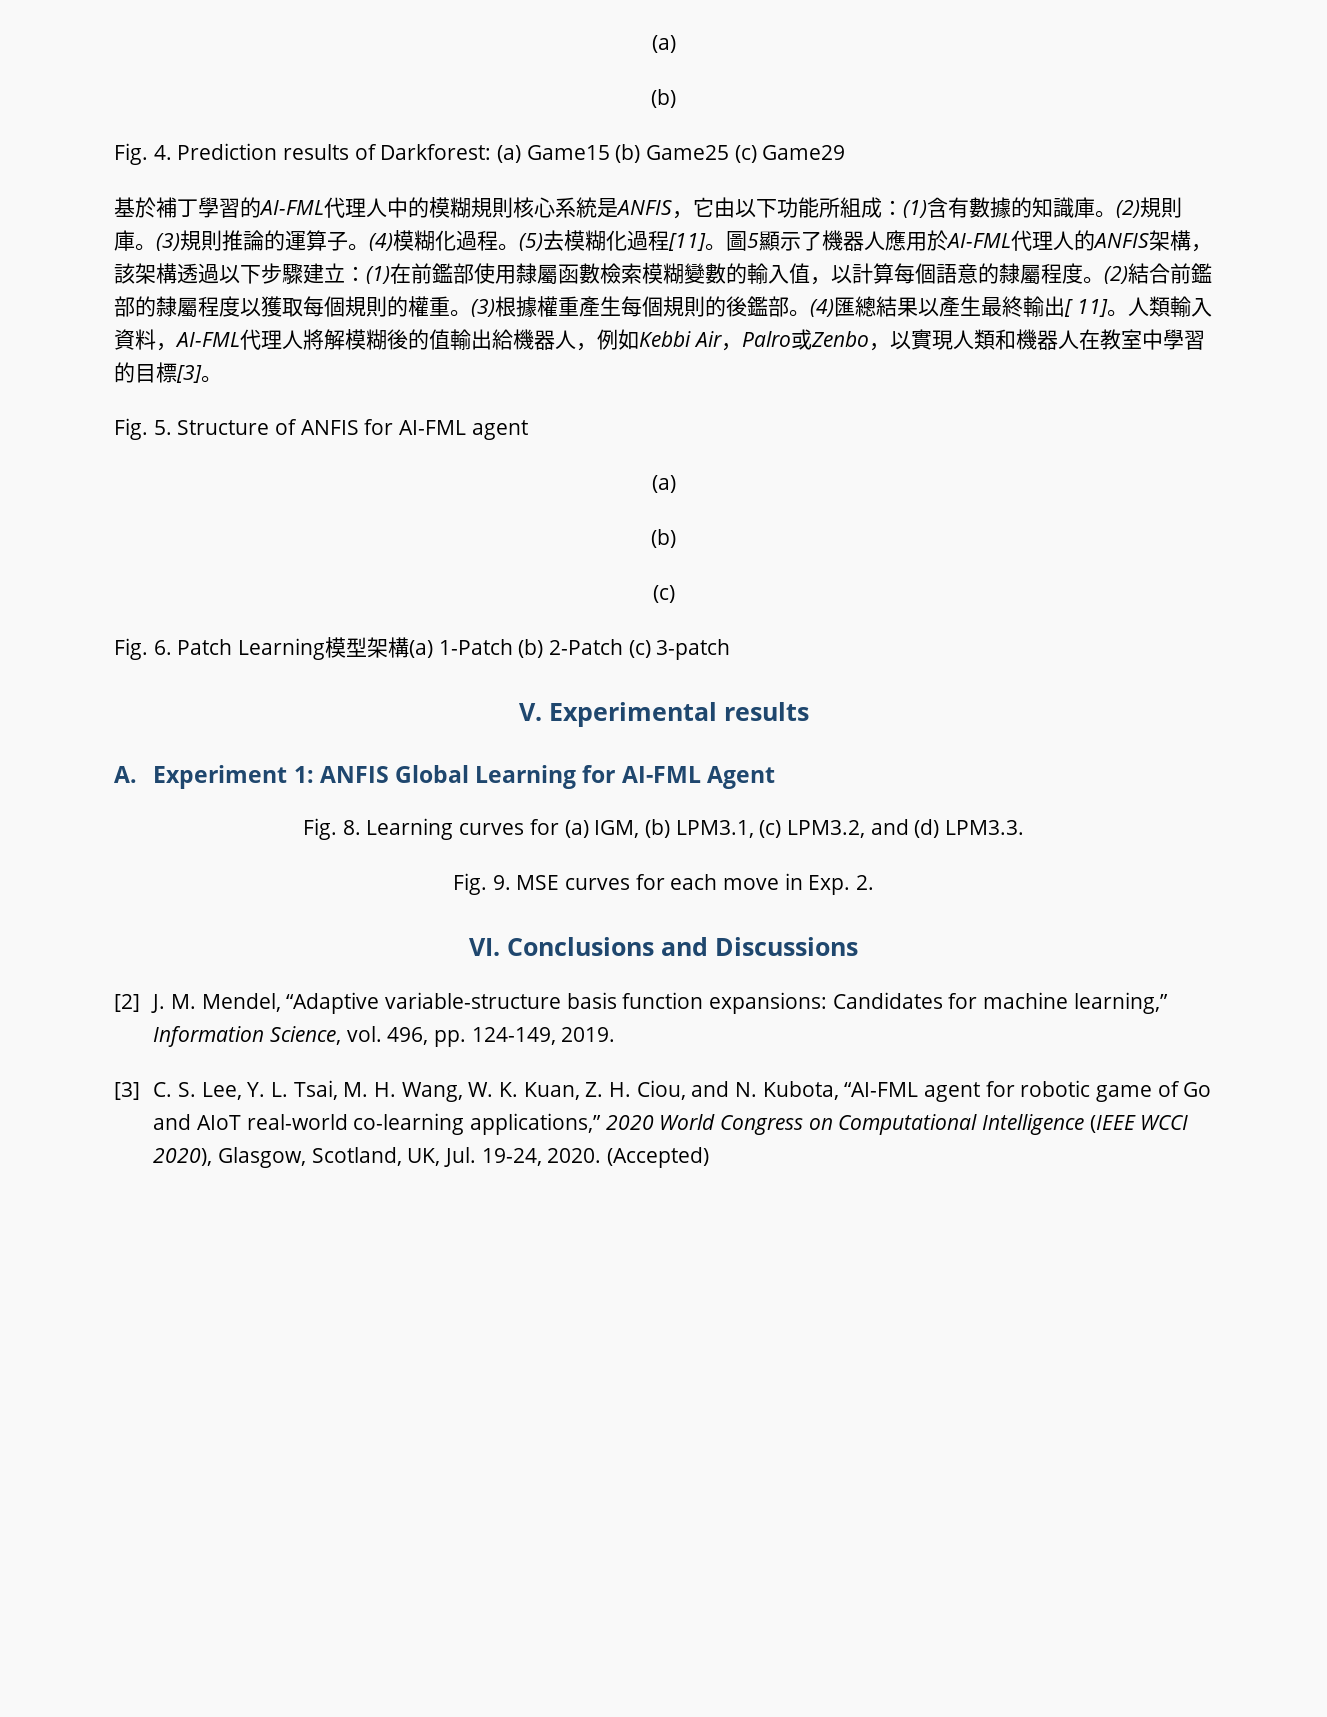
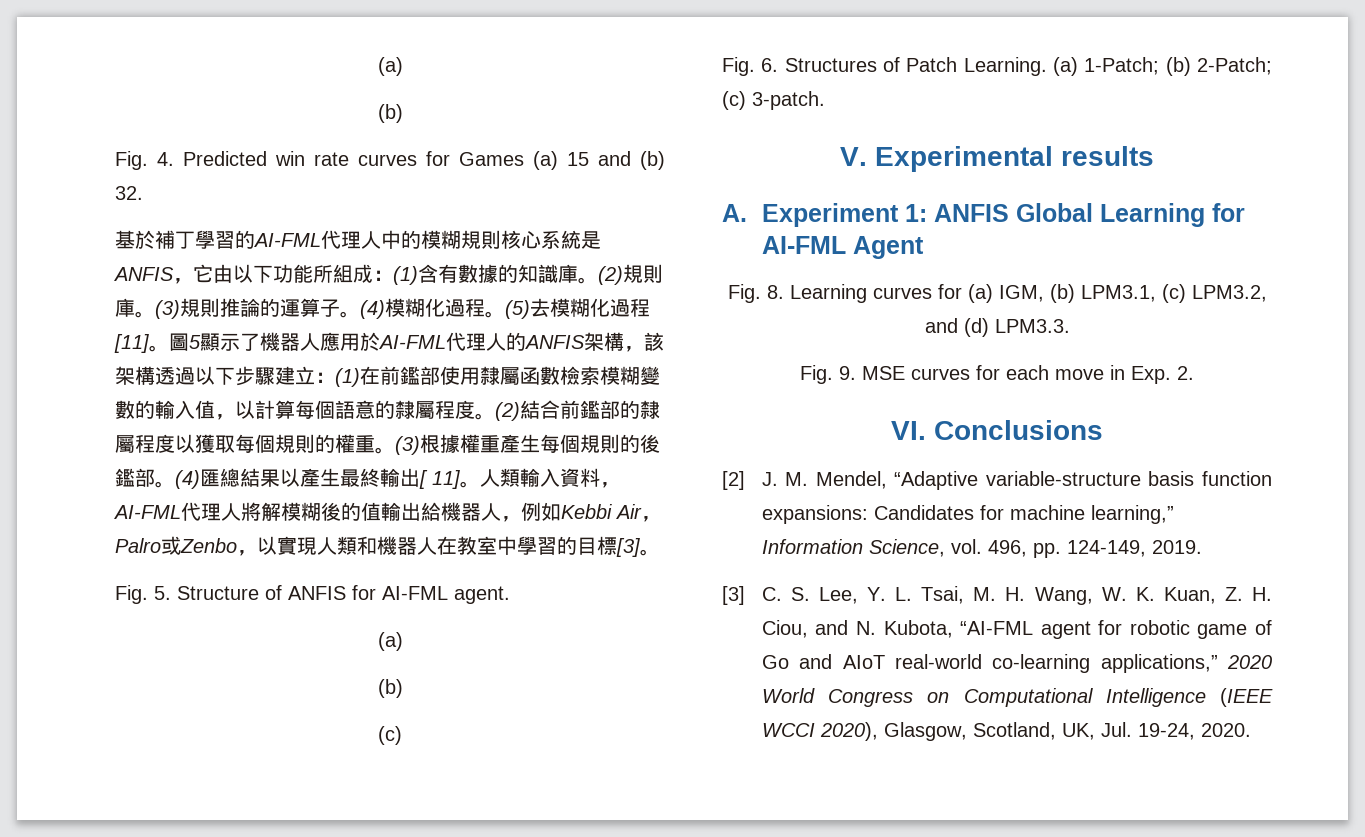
- Fig. 4. Prediction results of Darkforest: (a) Game15 (b) Game25 (c) Game29
+ Fig. 4. Predicted win rate curves for Games (a) 15 and (b) 32.
- Fig. 5. Structure of ANFIS for AI-FML agent
+ Fig. 5. Structure of ANFIS for AI-FML agent.
- Fig. 6. Patch Learning模型架構(a) 1-Patch (b) 2-Patch (c) 3-patch
+ Fig. 6. Structures of Patch Learning. (a) 1-Patch; (b) 2-Patch; (c) 3-patch.
- VI. Conclusions and Discussions
+ VI. Conclusions
- (Accepted)

